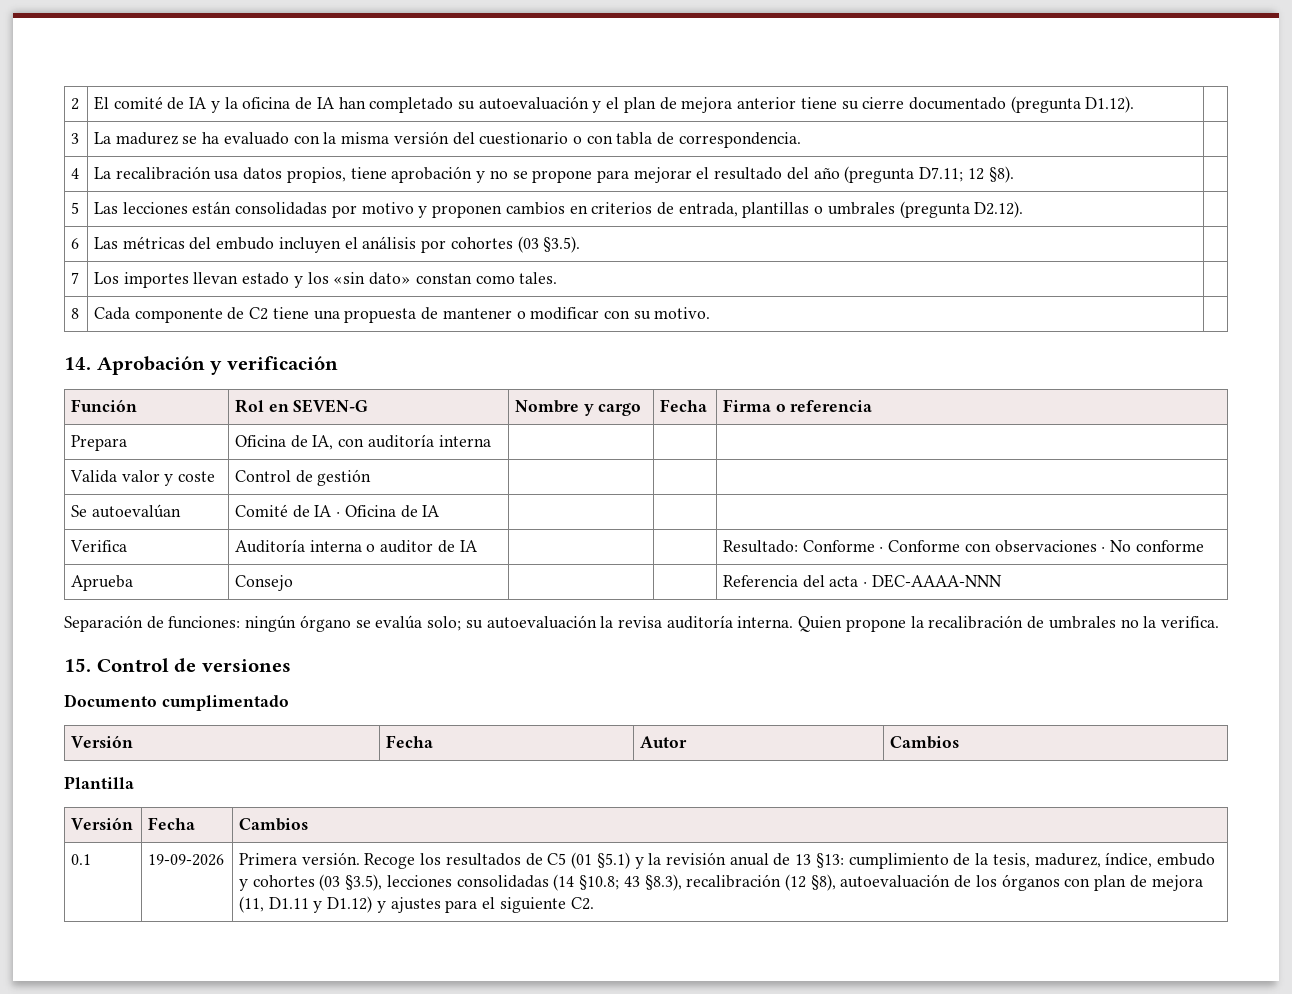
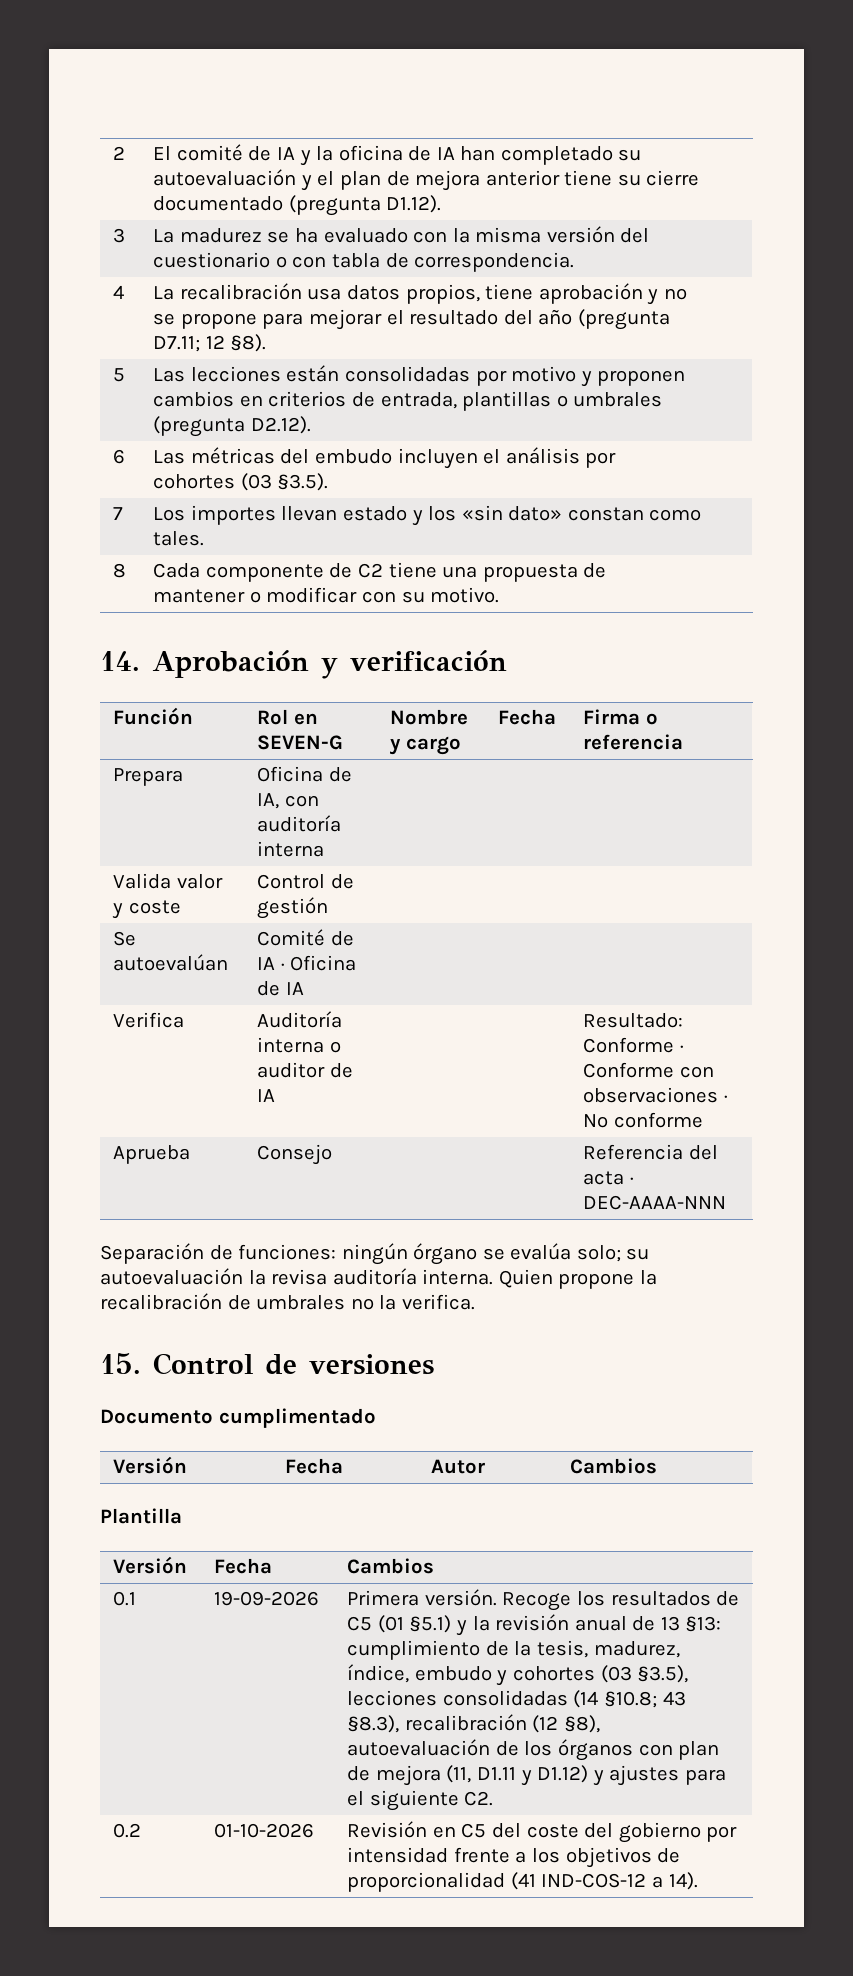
+ 0.2 | 01-10-2026 | Revisión en C5 del coste del gobierno por intensidad frente a los objetivos de proporcionalidad (41 IND-COS-12 a 14).

